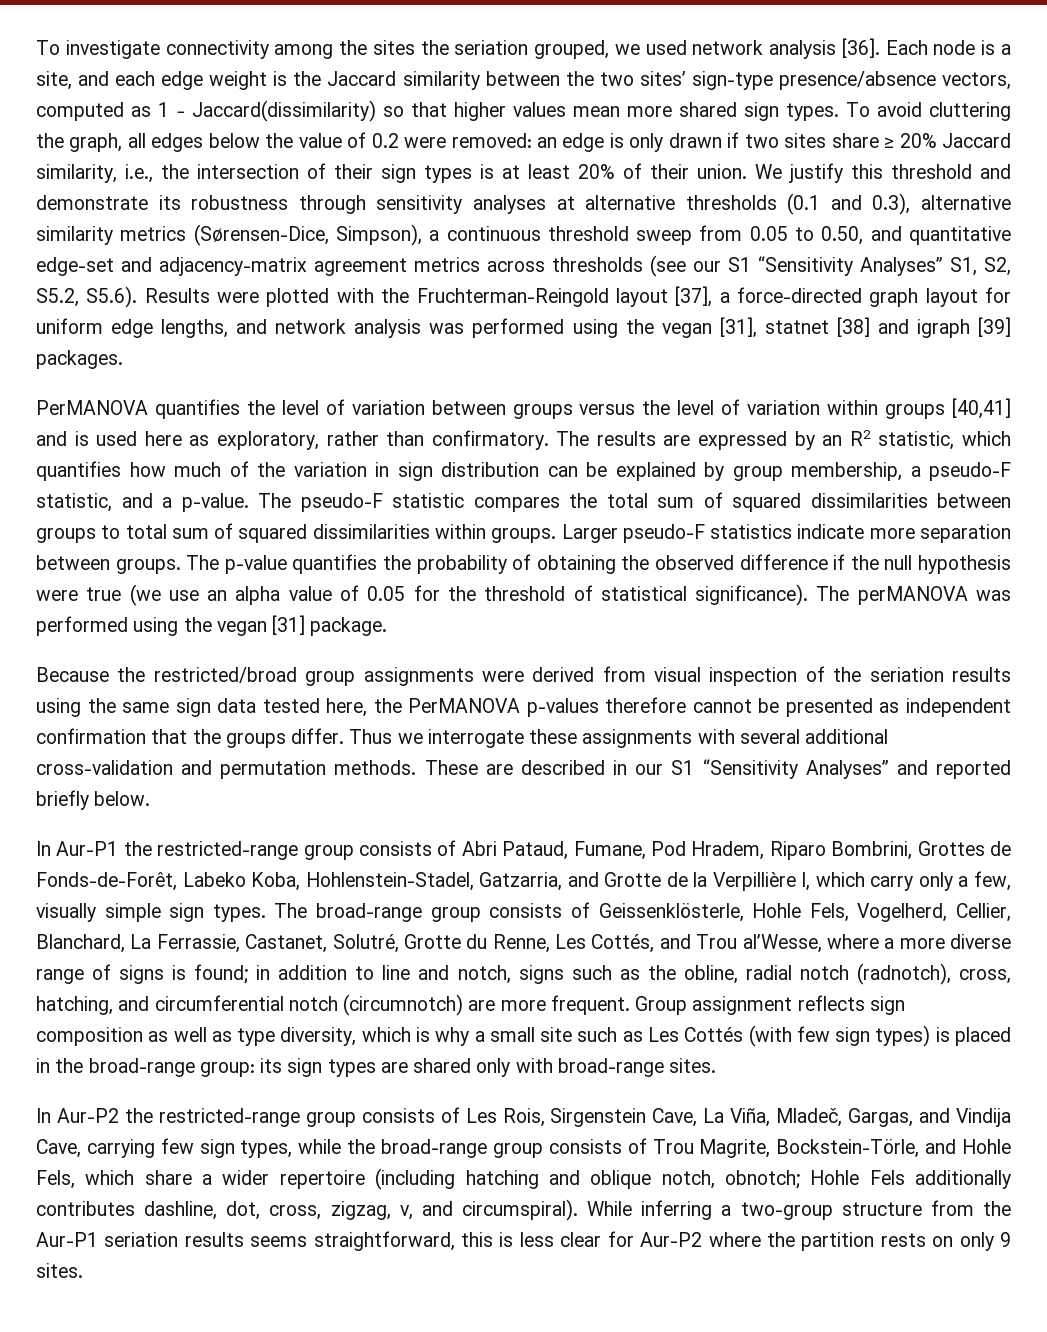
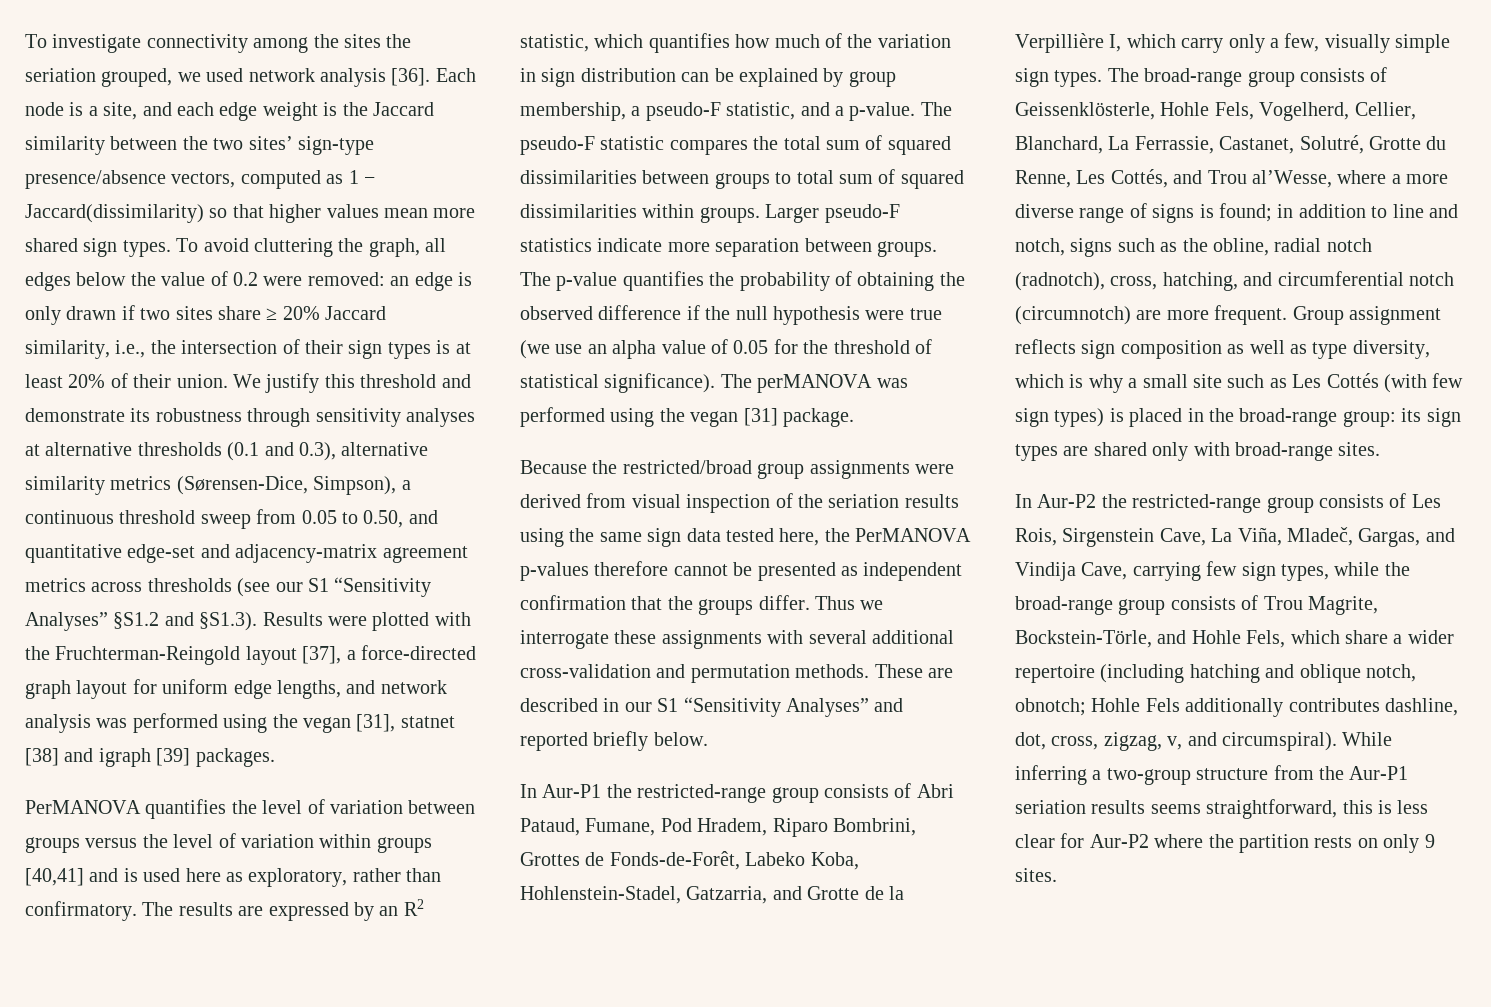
- We justify this threshold and demonstrate its robustness through sensitivity analyses at alternative thresholds (0.1 and 0.3), alternative similarity metrics (Sørensen-Dice, Simpson), a continuous threshold sweep from 0.05 to 0.50, and quantitative edge-set and adjacency-matrix agreement metrics across thresholds (see our S1 “Sensitivity Analyses” S1, S2, S5.2, S5.6). Results were plotted with the Fruchterman-Reingold layout [37], a force-directed graph layout for uniform edge lengths, and network analysis was performed using the vegan [31], statnet [38] and igraph [39] packages.
+ We justify this threshold and demonstrate its robustness through sensitivity analyses at alternative thresholds (0.1 and 0.3), alternative similarity metrics (Sørensen-Dice, Simpson), a continuous threshold sweep from 0.05 to 0.50, and quantitative edge-set and adjacency-matrix agreement metrics across thresholds (see our S1 “Sensitivity Analyses” §S1.2 and §S1.3). Results were plotted with the Fruchterman-Reingold layout [37], a force-directed graph layout for uniform edge lengths, and network analysis was performed using the vegan [31], statnet [38] and igraph [39] packages.

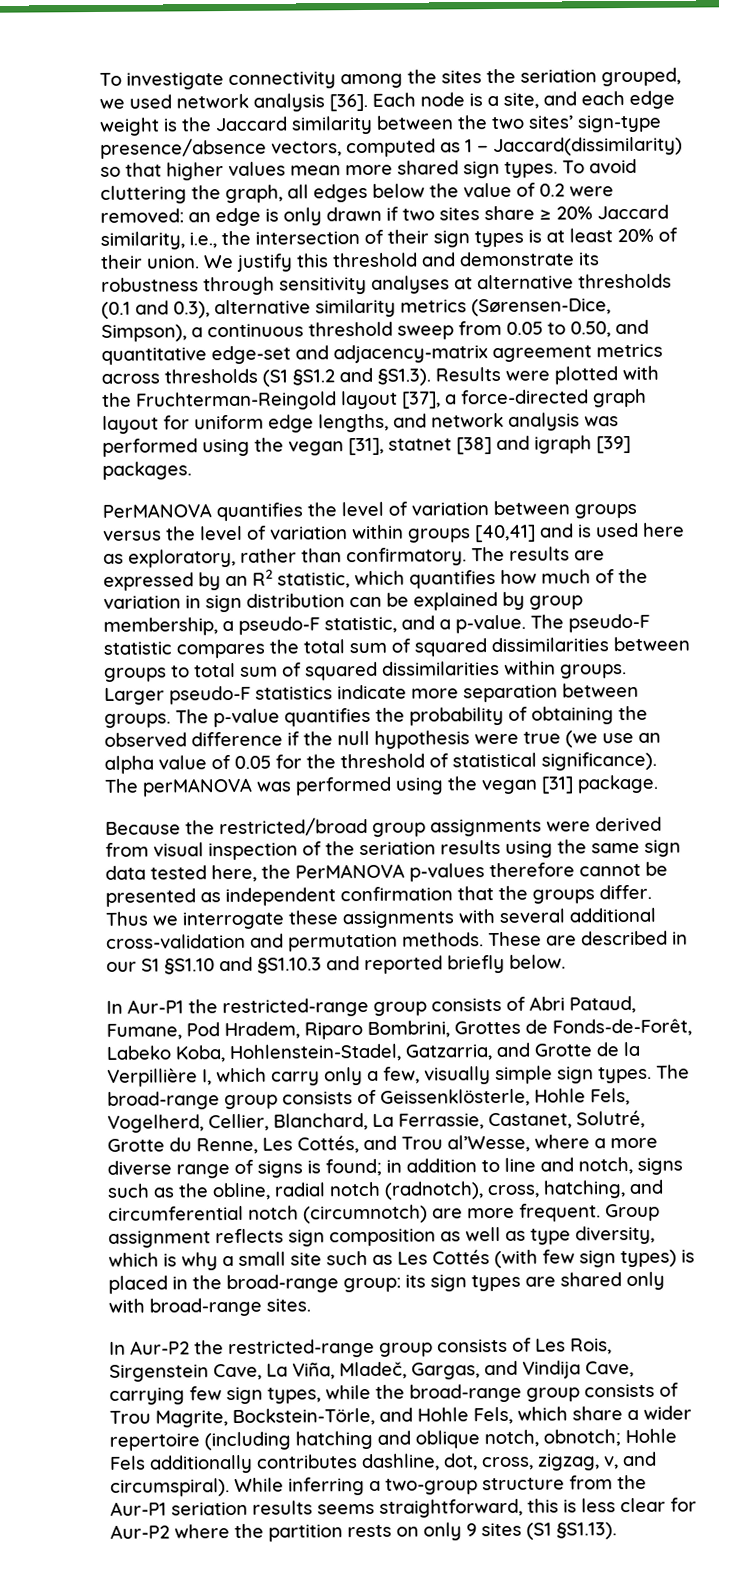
- We justify this threshold and demonstrate its robustness through sensitivity analyses at alternative thresholds (0.1 and 0.3), alternative similarity metrics (Sørensen-Dice, Simpson), a continuous threshold sweep from 0.05 to 0.50, and quantitative edge-set and adjacency-matrix agreement metrics across thresholds (see our S1 “Sensitivity Analyses” §S1.2 and §S1.3). Results were plotted with the Fruchterman-Reingold layout [37], a force-directed graph layout for uniform edge lengths, and network analysis was performed using the vegan [31], statnet [38] and igraph [39] packages.
+ We justify this threshold and demonstrate its robustness through sensitivity analyses at alternative thresholds (0.1 and 0.3), alternative similarity metrics (Sørensen-Dice, Simpson), a continuous threshold sweep from 0.05 to 0.50, and quantitative edge-set and adjacency-matrix agreement metrics across thresholds (S1 §S1.2 and §S1.3). Results were plotted with the Fruchterman-Reingold layout [37], a force-directed graph layout for uniform edge lengths, and network analysis was performed using the vegan [31], statnet [38] and igraph [39] packages.
- These are described in our S1 “Sensitivity Analyses” and reported briefly below.
+ These are described in our S1 §S1.10 and §S1.10.3 and reported briefly below.
- While inferring a two-group structure from the Aur-P1 seriation results seems straightforward, this is less clear for Aur-P2 where the partition rests on only 9 sites.
+ While inferring a two-group structure from the Aur-P1 seriation results seems straightforward, this is less clear for Aur-P2 where the partition rests on only 9 sites (S1 §S1.13).

